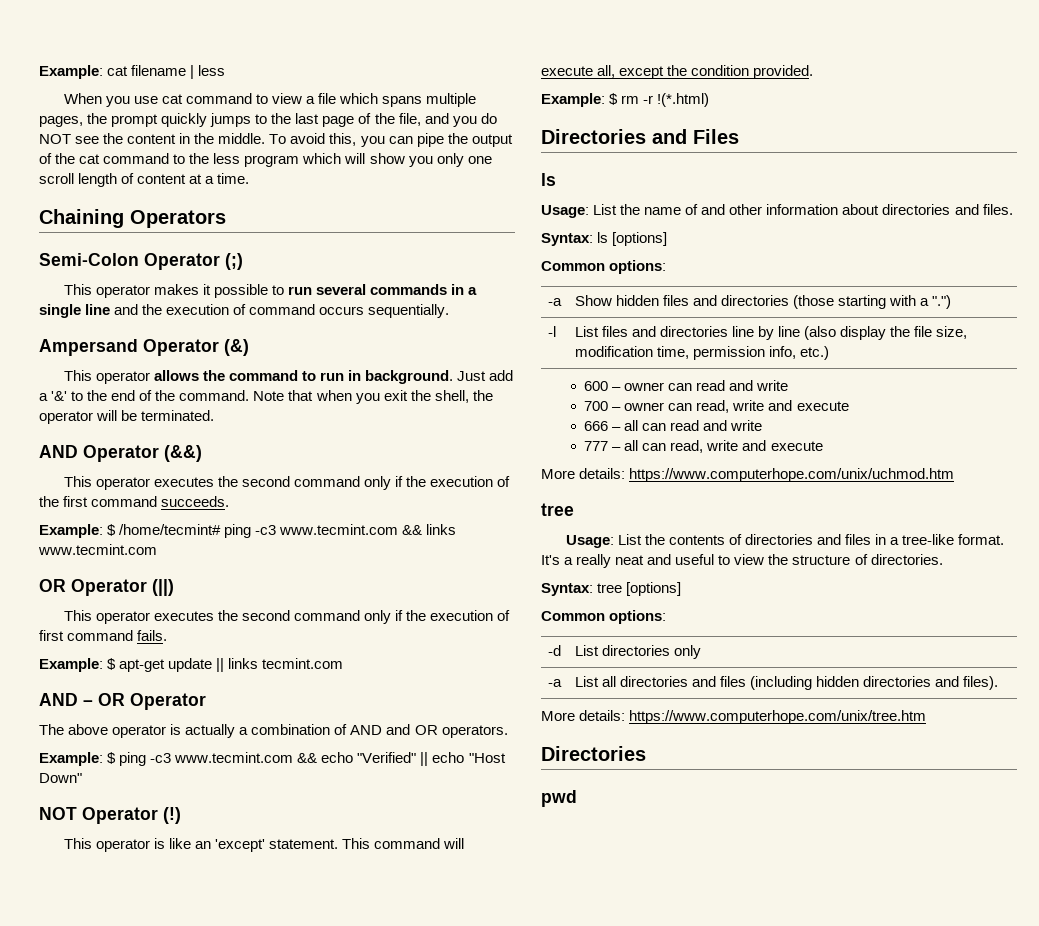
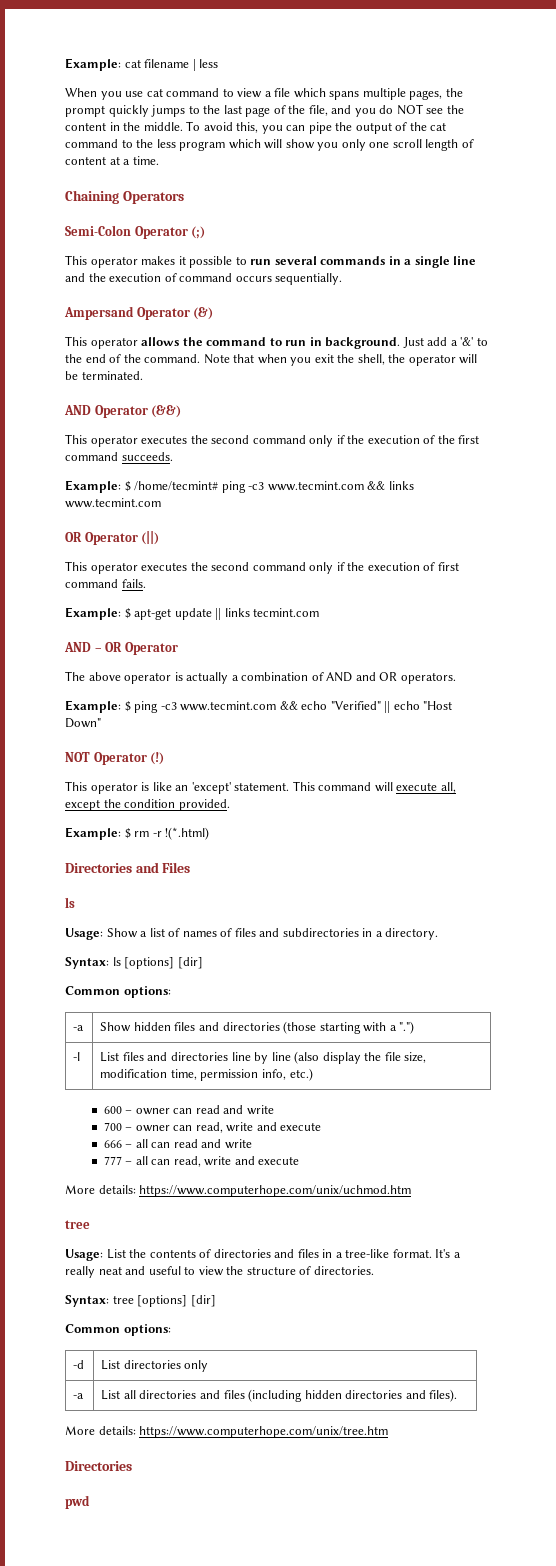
- Usage: List the name of and other information about directories and files.
+ Usage: Show a list of names of files and subdirectories in a directory.
- Syntax: ls [options]
+ Syntax: ls [options] [dir]
- Syntax: tree [options]
+ Syntax: tree [options] [dir]

